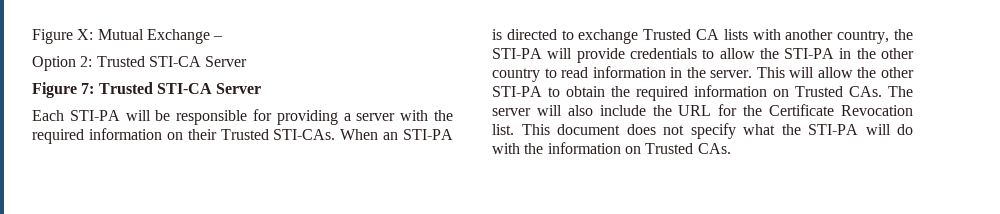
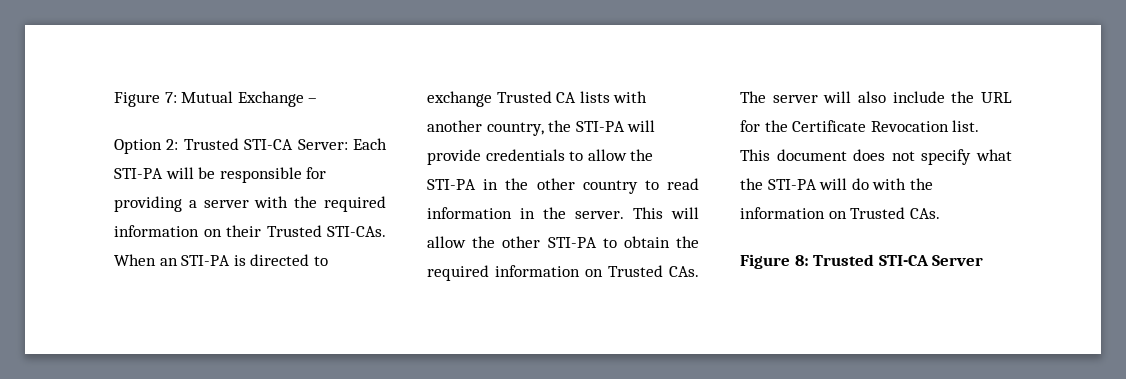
- Figure X: Mutual Exchange –
+ Figure 7: Mutual Exchange –
- Option 2: Trusted STI-CA Server
- Figure 7: Trusted STI-CA Server
- Each STI-PA will be responsible for providing a server with the required information on their Trusted STI-CAs.
+ Option 2: Trusted STI-CA Server: Each STI-PA will be responsible for providing a server with the required information on their Trusted STI-CAs.
+ Figure 8: Trusted STI-CA Server

